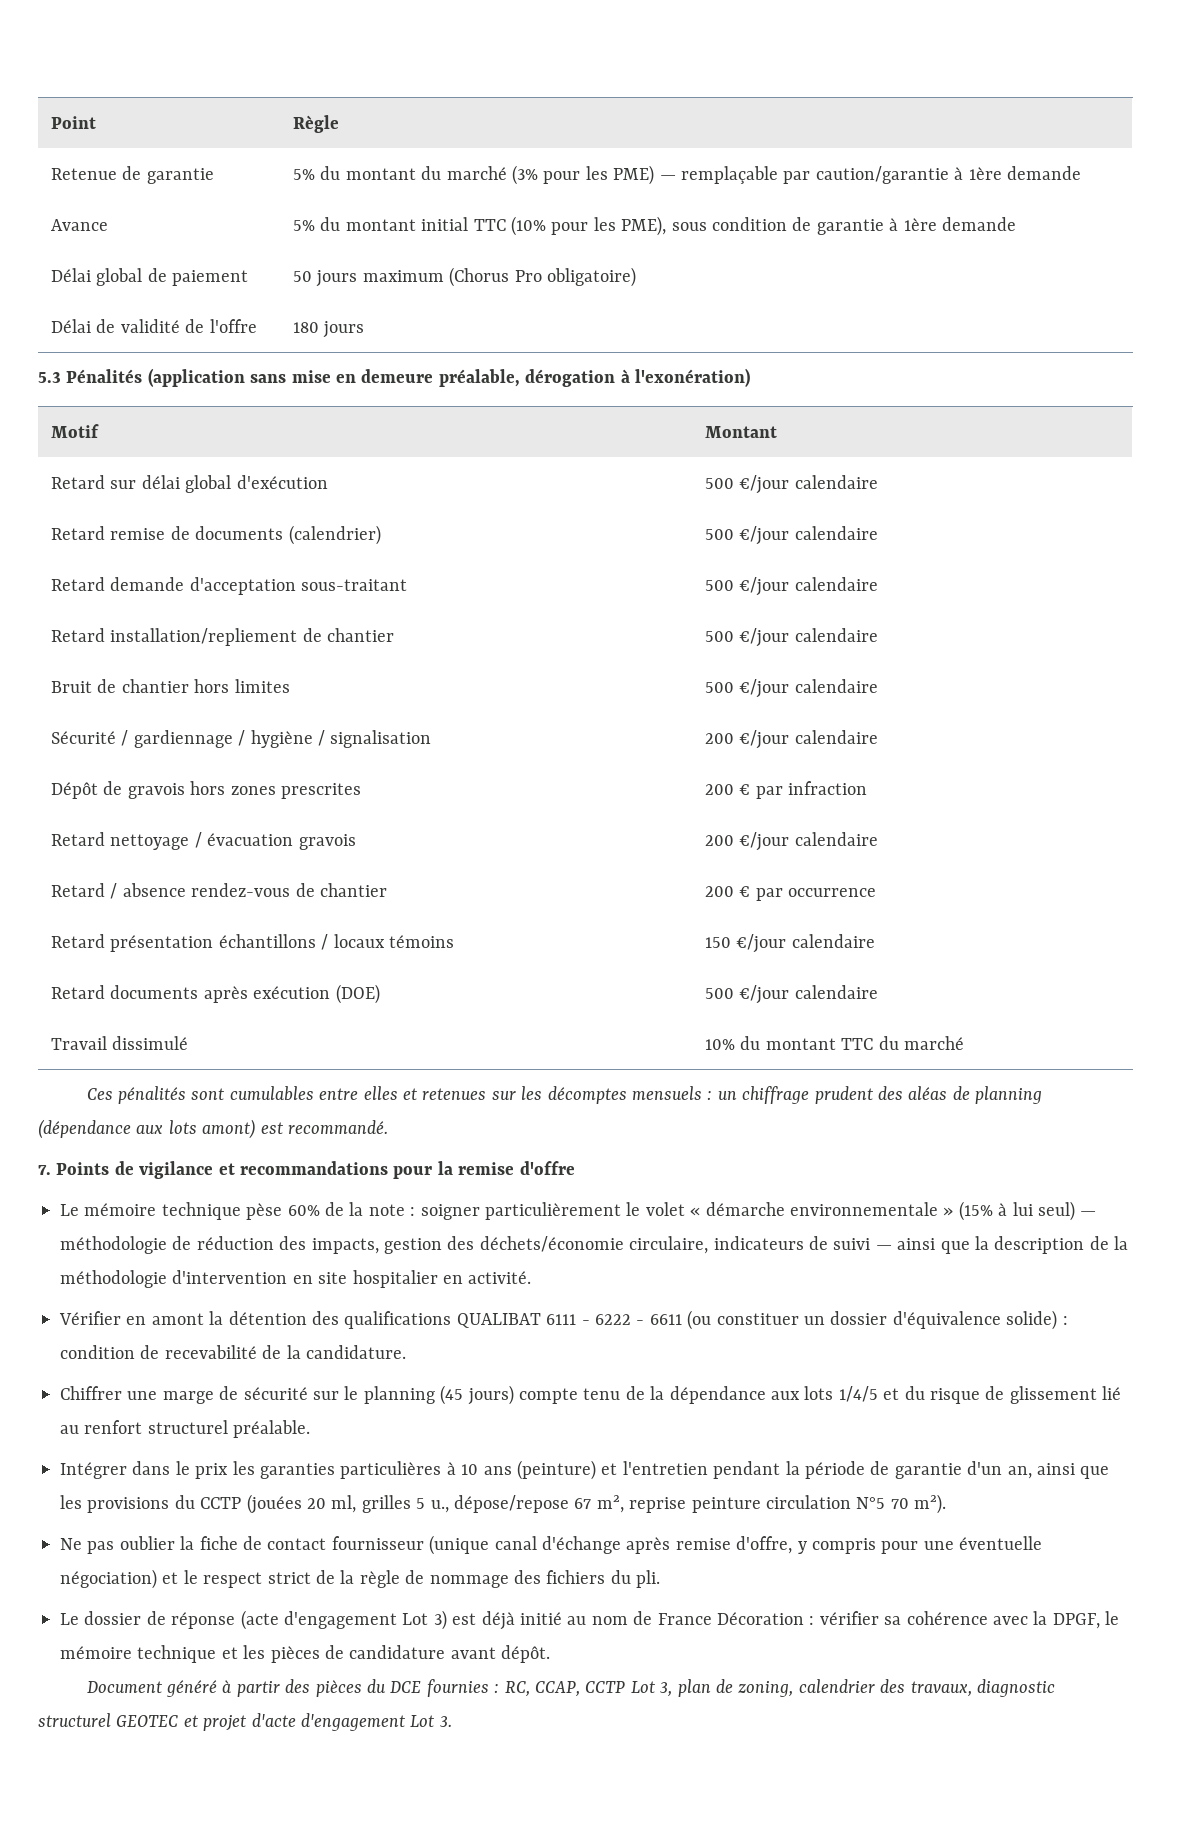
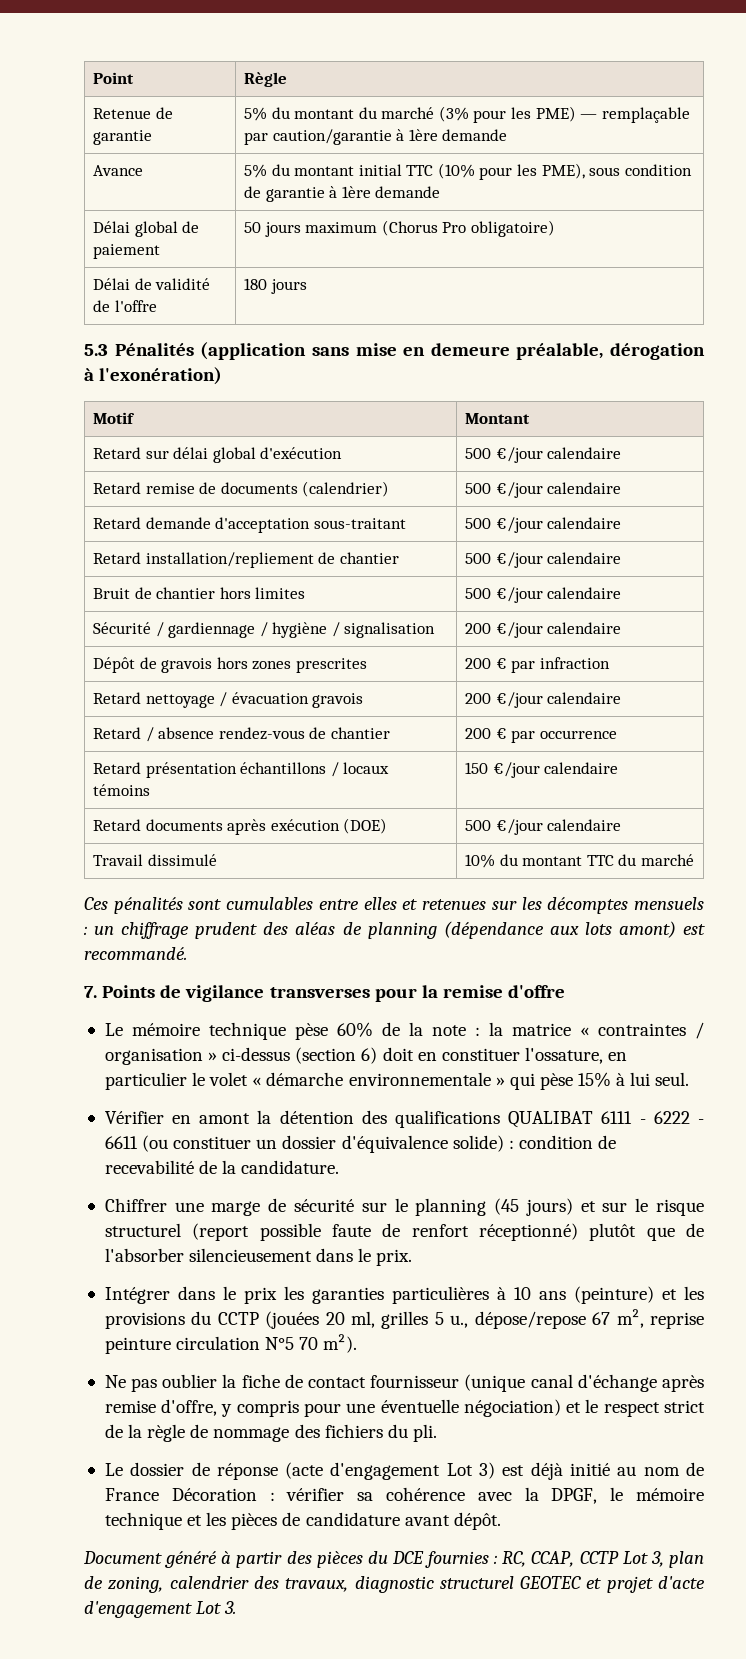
- 7. Points de vigilance et recommandations pour la remise d'offre
+ 7. Points de vigilance transverses pour la remise d'offre
- Le mémoire technique pèse 60% de la note : soigner particulièrement le volet « démarche environnementale » (15% à lui seul) — méthodologie de réduction des impacts, gestion des déchets/économie circulaire, indicateurs de suivi — ainsi que la description de la méthodologie d'intervention en site hospitalier en activité.
+ Le mémoire technique pèse 60% de la note : la matrice « contraintes / organisation » ci-dessus (section 6) doit en constituer l'ossature, en particulier le volet « démarche environnementale » qui pèse 15% à lui seul.
- Chiffrer une marge de sécurité sur le planning (45 jours) compte tenu de la dépendance aux lots 1/4/5 et du risque de glissement lié au renfort structurel préalable.
+ Chiffrer une marge de sécurité sur le planning (45 jours) et sur le risque structurel (report possible faute de renfort réceptionné) plutôt que de l'absorber silencieusement dans le prix.
- Intégrer dans le prix les garanties particulières à 10 ans (peinture) et l'entretien pendant la période de garantie d'un an, ainsi que les provisions du CCTP (jouées 20 ml, grilles 5 u., dépose/repose 67 m², reprise peinture circulation N°5 70 m²).
+ Intégrer dans le prix les garanties particulières à 10 ans (peinture) et les provisions du CCTP (jouées 20 ml, grilles 5 u., dépose/repose 67 m², reprise peinture circulation N°5 70 m²).

